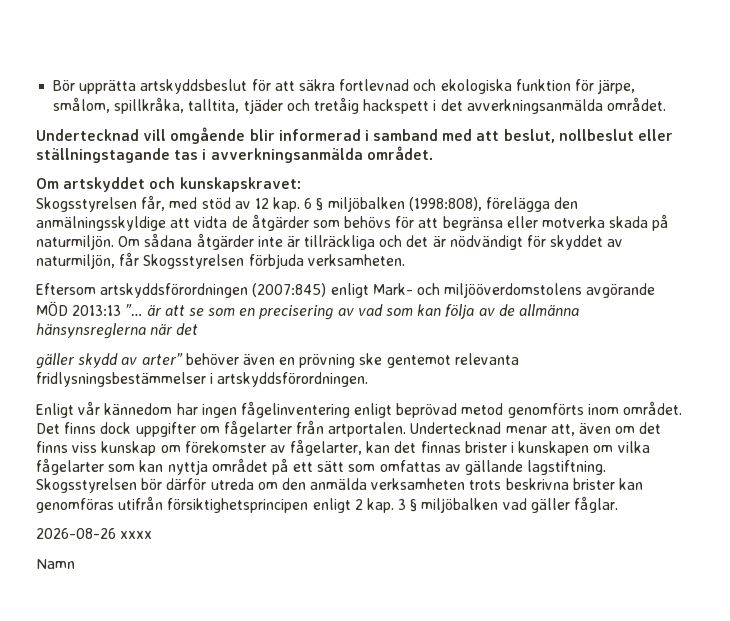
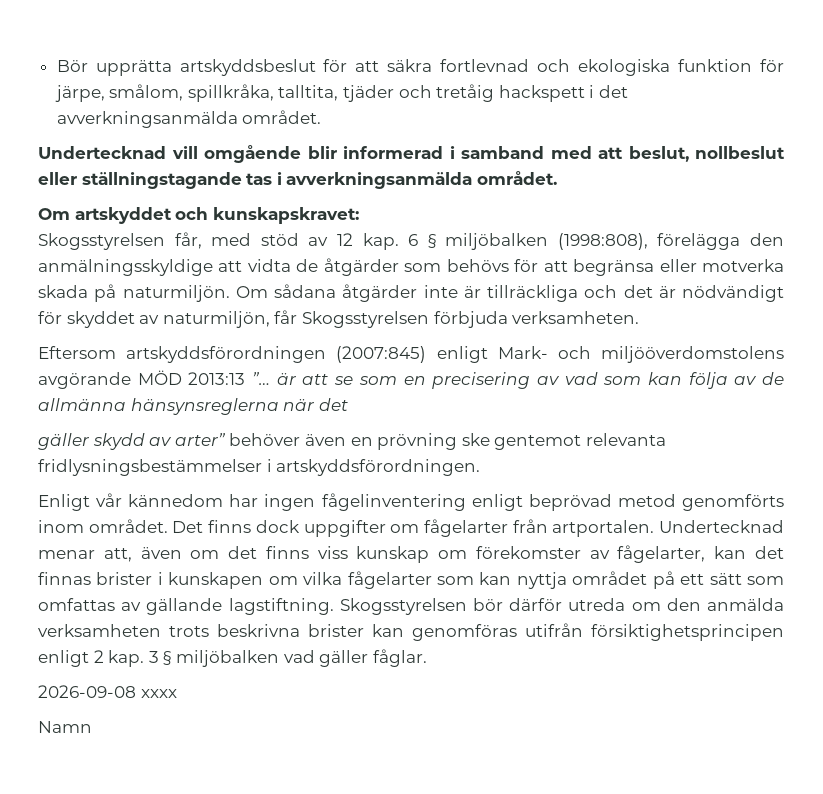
- 2026-08-26 xxxx
+ 2026-09-08 xxxx

